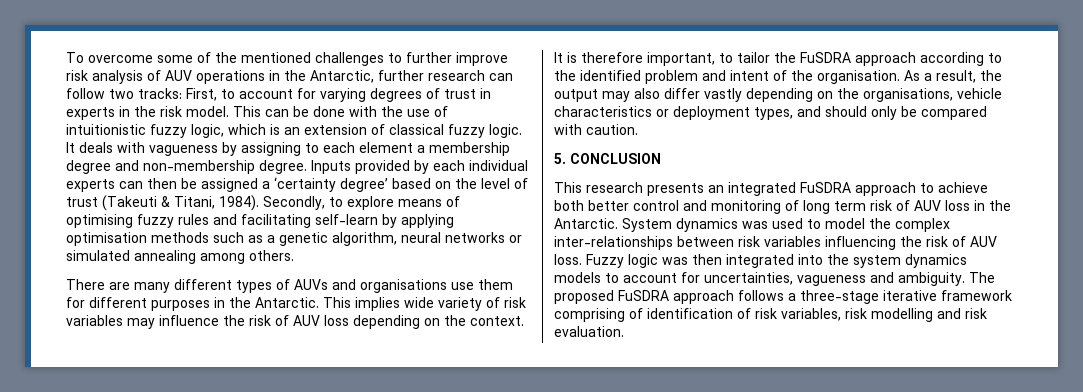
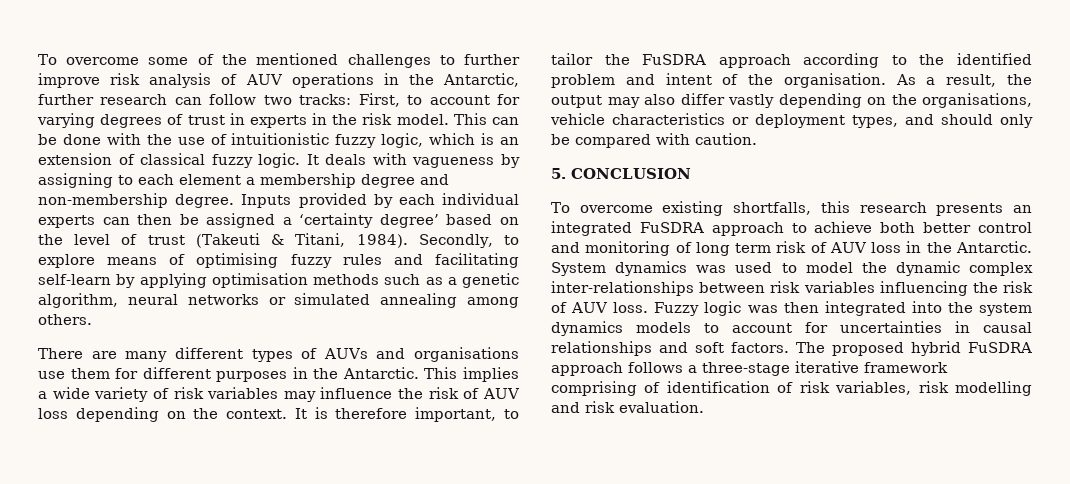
- This implies wide variety of risk variables may influence the risk of AUV loss depending on the context.
+ This implies a wide variety of risk variables may influence the risk of AUV loss depending on the context.
- This research presents an integrated FuSDRA approach to achieve both better control and monitoring of long term risk of AUV loss in the Antarctic.
+ To overcome existing shortfalls, this research presents an integrated FuSDRA approach to achieve both better control and monitoring of long term risk of AUV loss in the Antarctic.
- System dynamics was used to model the complex inter-relationships between risk variables influencing the risk of AUV loss.
+ System dynamics was used to model the dynamic complex inter-relationships between risk variables influencing the risk of AUV loss.
- Fuzzy logic was then integrated into the system dynamics models to account for uncertainties, vagueness and ambiguity.
+ Fuzzy logic was then integrated into the system dynamics models to account for uncertainties in causal relationships and soft factors.
- The proposed FuSDRA approach follows a three-stage iterative framework comprising of identification of risk variables, risk modelling and risk evaluation.
+ The proposed hybrid FuSDRA approach follows a three-stage iterative framework comprising of identification of risk variables, risk modelling and risk evaluation.

